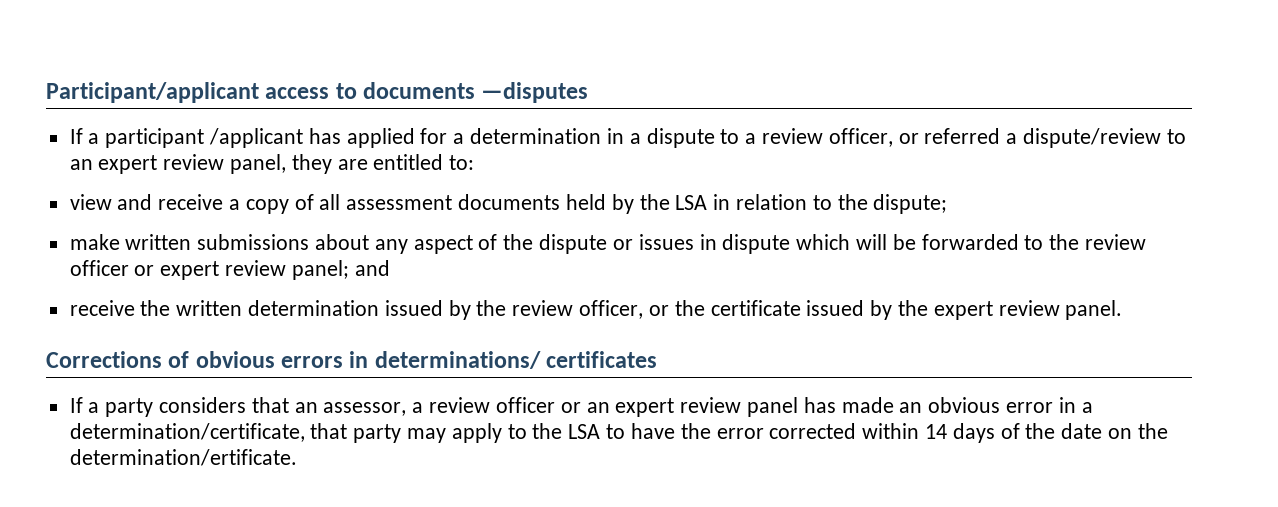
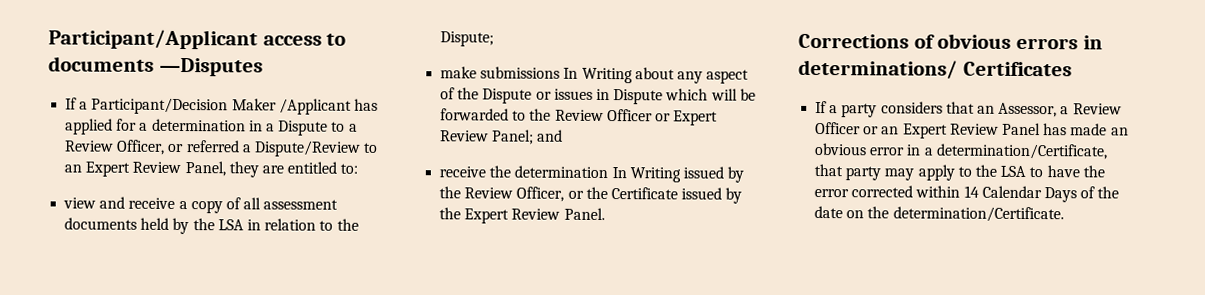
- Participant/applicant access to documents —disputes
- If a participant /applicant has applied for a determination in a dispute to a review officer, or referred a dispute/review to an expert review panel, they are entitled to:
+ Participant/Applicant access to documents —Disputes
+ If a Participant/Decision Maker /Applicant has applied for a determination in a Dispute to a Review Officer, or referred a Dispute/Review to an Expert Review Panel, they are entitled to:
- view and receive a copy of all assessment documents held by the LSA in relation to the dispute;
+ view and receive a copy of all assessment documents held by the LSA in relation to the Dispute;
- make written submissions about any aspect of the dispute or issues in dispute which will be forwarded to the review officer or expert review panel; and
+ make submissions In Writing about any aspect of the Dispute or issues in Dispute which will be forwarded to the Review Officer or Expert Review Panel; and
- receive the written determination issued by the review officer, or the certificate issued by the expert review panel.
+ receive the determination In Writing issued by the Review Officer, or the Certificate issued by the Expert Review Panel.
- Corrections of obvious errors in determinations/ certificates
+ Corrections of obvious errors in determinations/ Certificates
- If a party considers that an assessor, a review officer or an expert review panel has made an obvious error in a determination/certificate, that party may apply to the LSA to have the error corrected within 14 days of the date on the determination/ertificate.
+ If a party considers that an Assessor, a Review Officer or an Expert Review Panel has made an obvious error in a determination/Certificate, that party may apply to the LSA to have the error corrected within 14 Calendar Days of the date on the determination/Certificate.

